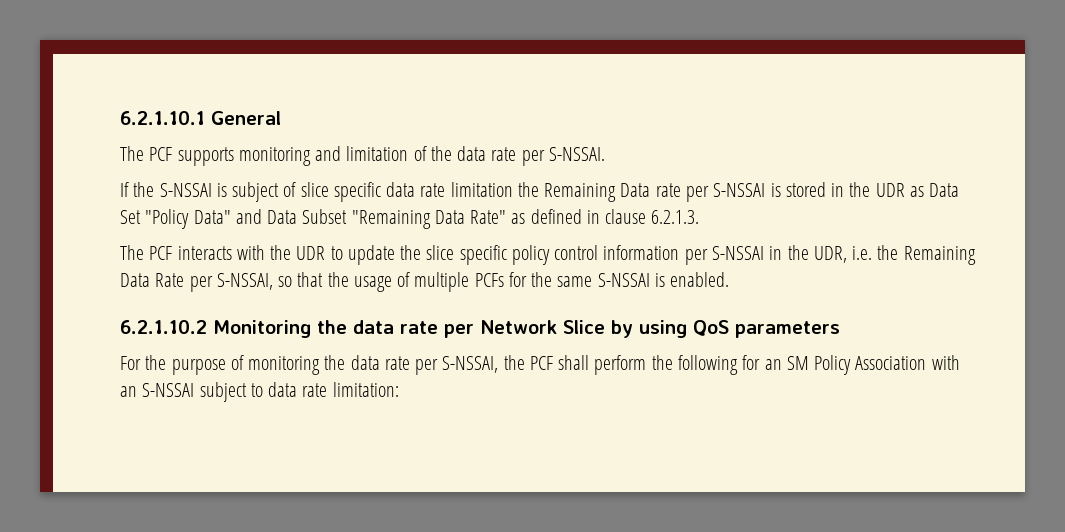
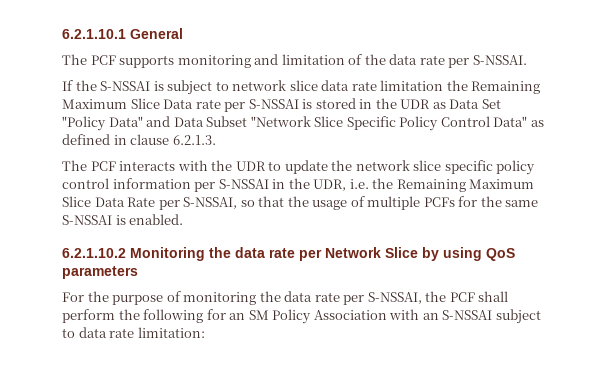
- If the S-NSSAI is subject of slice specific data rate limitation the Remaining Data rate per S-NSSAI is stored in the UDR as Data Set "Policy Data" and Data Subset "Remaining Data Rate" as defined in clause 6.2.1.3.
+ If the S-NSSAI is subject to network slice data rate limitation the Remaining Maximum Slice Data rate per S-NSSAI is stored in the UDR as Data Set "Policy Data" and Data Subset "Network Slice Specific Policy Control Data" as defined in clause 6.2.1.3.
- The PCF interacts with the UDR to update the slice specific policy control information per S-NSSAI in the UDR, i.e. the Remaining Data Rate per S-NSSAI, so that the usage of multiple PCFs for the same S-NSSAI is enabled.
+ The PCF interacts with the UDR to update the network slice specific policy control information per S-NSSAI in the UDR, i.e. the Remaining Maximum Slice Data Rate per S-NSSAI, so that the usage of multiple PCFs for the same S-NSSAI is enabled.

